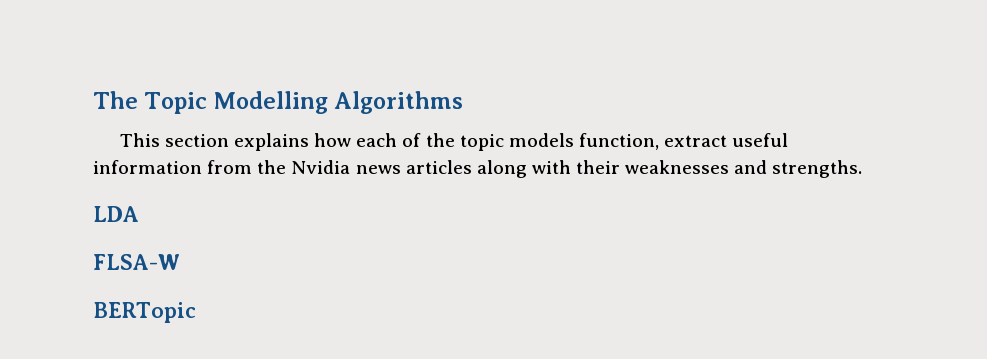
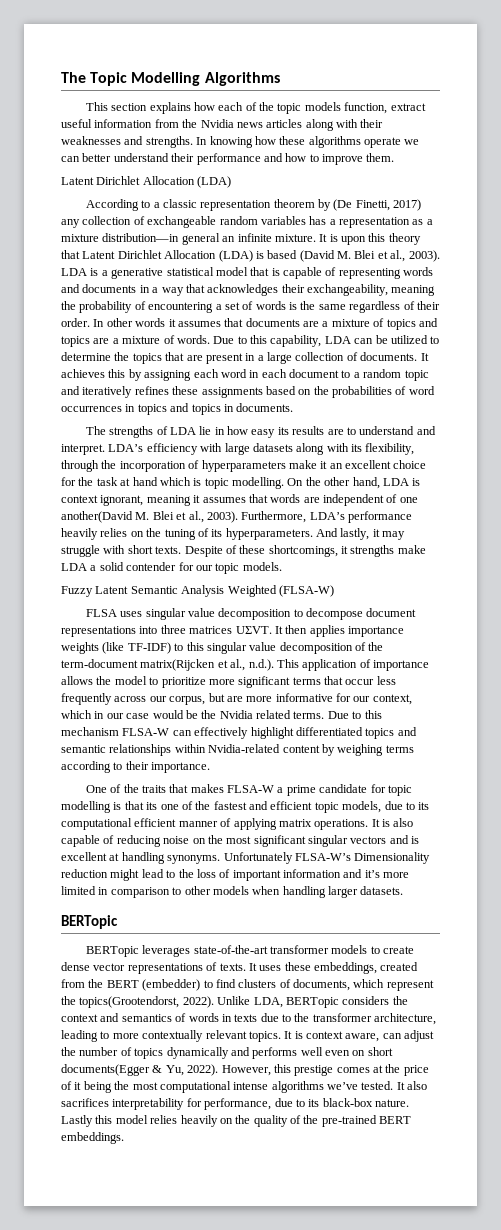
- This section explains how each of the topic models function, extract useful information from the Nvidia news articles along with their weaknesses and strengths.
- LDA
- FLSA-W
+ This section explains how each of the topic models function, extract useful information from the Nvidia news articles along with their weaknesses and strengths. In knowing how these algorithms operate we can better understand their performance and how to improve them.
+ Latent Dirichlet Allocation (LDA)
+ According to a classic representation theorem by (De Finetti, 2017) any collection of exchangeable random variables has a representation as a mixture distribution—in general an infinite mixture. It is upon this theory that Latent Dirichlet Allocation (LDA) is based (David M. Blei et al., 2003). LDA is a generative statistical model that is capable of representing words and documents in a way that acknowledges their exchangeability, meaning the probability of encountering a set of words is the same regardless of their order. In other words it assumes that documents are a mixture of topics and topics are a mixture of words. Due to this capability, LDA can be utilized to determine the topics that are present in a large collection of documents. It achieves this by assigning each word in each document to a random topic and iteratively refines these assignments based on the probabilities of word occurrences in topics and topics in documents.
+ The strengths of LDA lie in how easy its results are to understand and interpret. LDA’s efficiency with large datasets along with its flexibility, through the incorporation of hyperparameters make it an excellent choice for the task at hand which is topic modelling. On the other hand, LDA is context ignorant, meaning it assumes that words are independent of one another(David M. Blei et al., 2003). Furthermore, LDA’s performance heavily relies on the tuning of its hyperparameters. And lastly, it may struggle with short texts. Despite of these shortcomings, it strengths make LDA a solid contender for our topic models.
+ Fuzzy Latent Semantic Analysis Weighted (FLSA-W)
+ FLSA uses singular value decomposition to decompose document representations into three matrices UΣVT. It then applies importance weights (like TF-IDF) to this singular value decomposition of the term-document matrix(Rijcken et al., n.d.). This application of importance allows the model to prioritize more significant terms that occur less frequently across our corpus, but are more informative for our context, which in our case would be the Nvidia related terms. Due to this mechanism FLSA-W can effectively highlight differentiated topics and semantic relationships within Nvidia-related content by weighing terms according to their importance.
+ One of the traits that makes FLSA-W a prime candidate for topic modelling is that its one of the fastest and efficient topic models, due to its computational efficient manner of applying matrix operations. It is also capable of reducing noise on the most significant singular vectors and is excellent at handling synonyms. Unfortunately FLSA-W’s Dimensionality reduction might lead to the loss of important information and it’s more limited in comparison to other models when handling larger datasets.
  BERTopic
+ BERTopic leverages state-of-the-art transformer models to create dense vector representations of texts. It uses these embeddings, created from the BERT (embedder) to find clusters of documents, which represent the topics(Grootendorst, 2022). Unlike LDA, BERTopic considers the context and semantics of words in texts due to the transformer architecture, leading to more contextually relevant topics. It is context aware, can adjust the number of topics dynamically and performs well even on short documents(Egger & Yu, 2022). However, this prestige comes at the price of it being the most computational intense algorithms we’ve tested. It also sacrifices interpretability for performance, due to its black-box nature. Lastly this model relies heavily on the quality of the pre-trained BERT embeddings.

